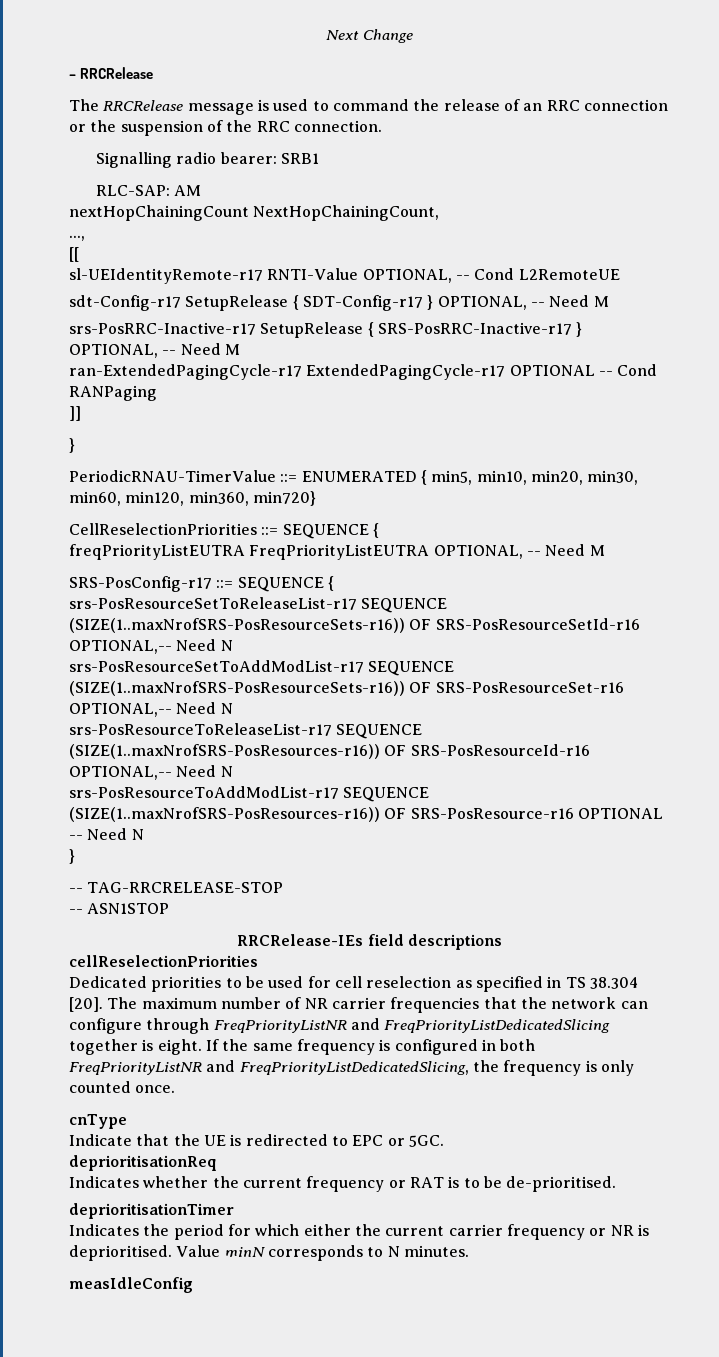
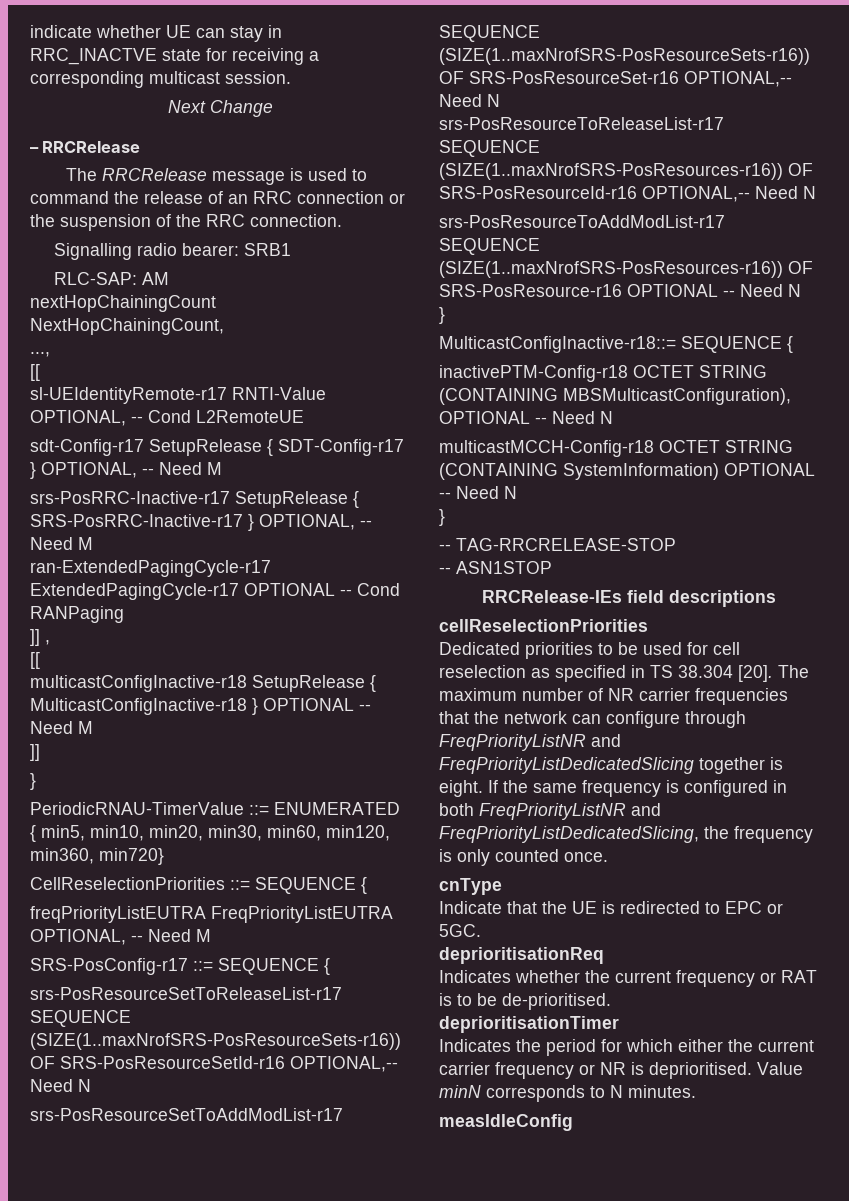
+ indicate whether UE can stay in RRC_INACTVE state for receiving a corresponding multicast session.
+ ]] ,
+ [[
+ multicastConfigInactive-r18 SetupRelease { MulticastConfigInactive-r18 } OPTIONAL -- Need M
+ MulticastConfigInactive-r18::= SEQUENCE {
+ inactivePTM-Config-r18 OCTET STRING (CONTAINING MBSMulticastConfiguration), OPTIONAL -- Need N
+ multicastMCCH-Config-r18 OCTET STRING (CONTAINING SystemInformation) OPTIONAL -- Need N
+ }

